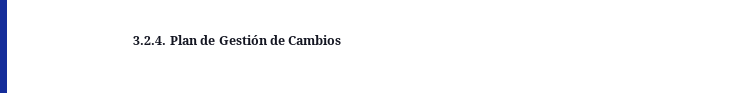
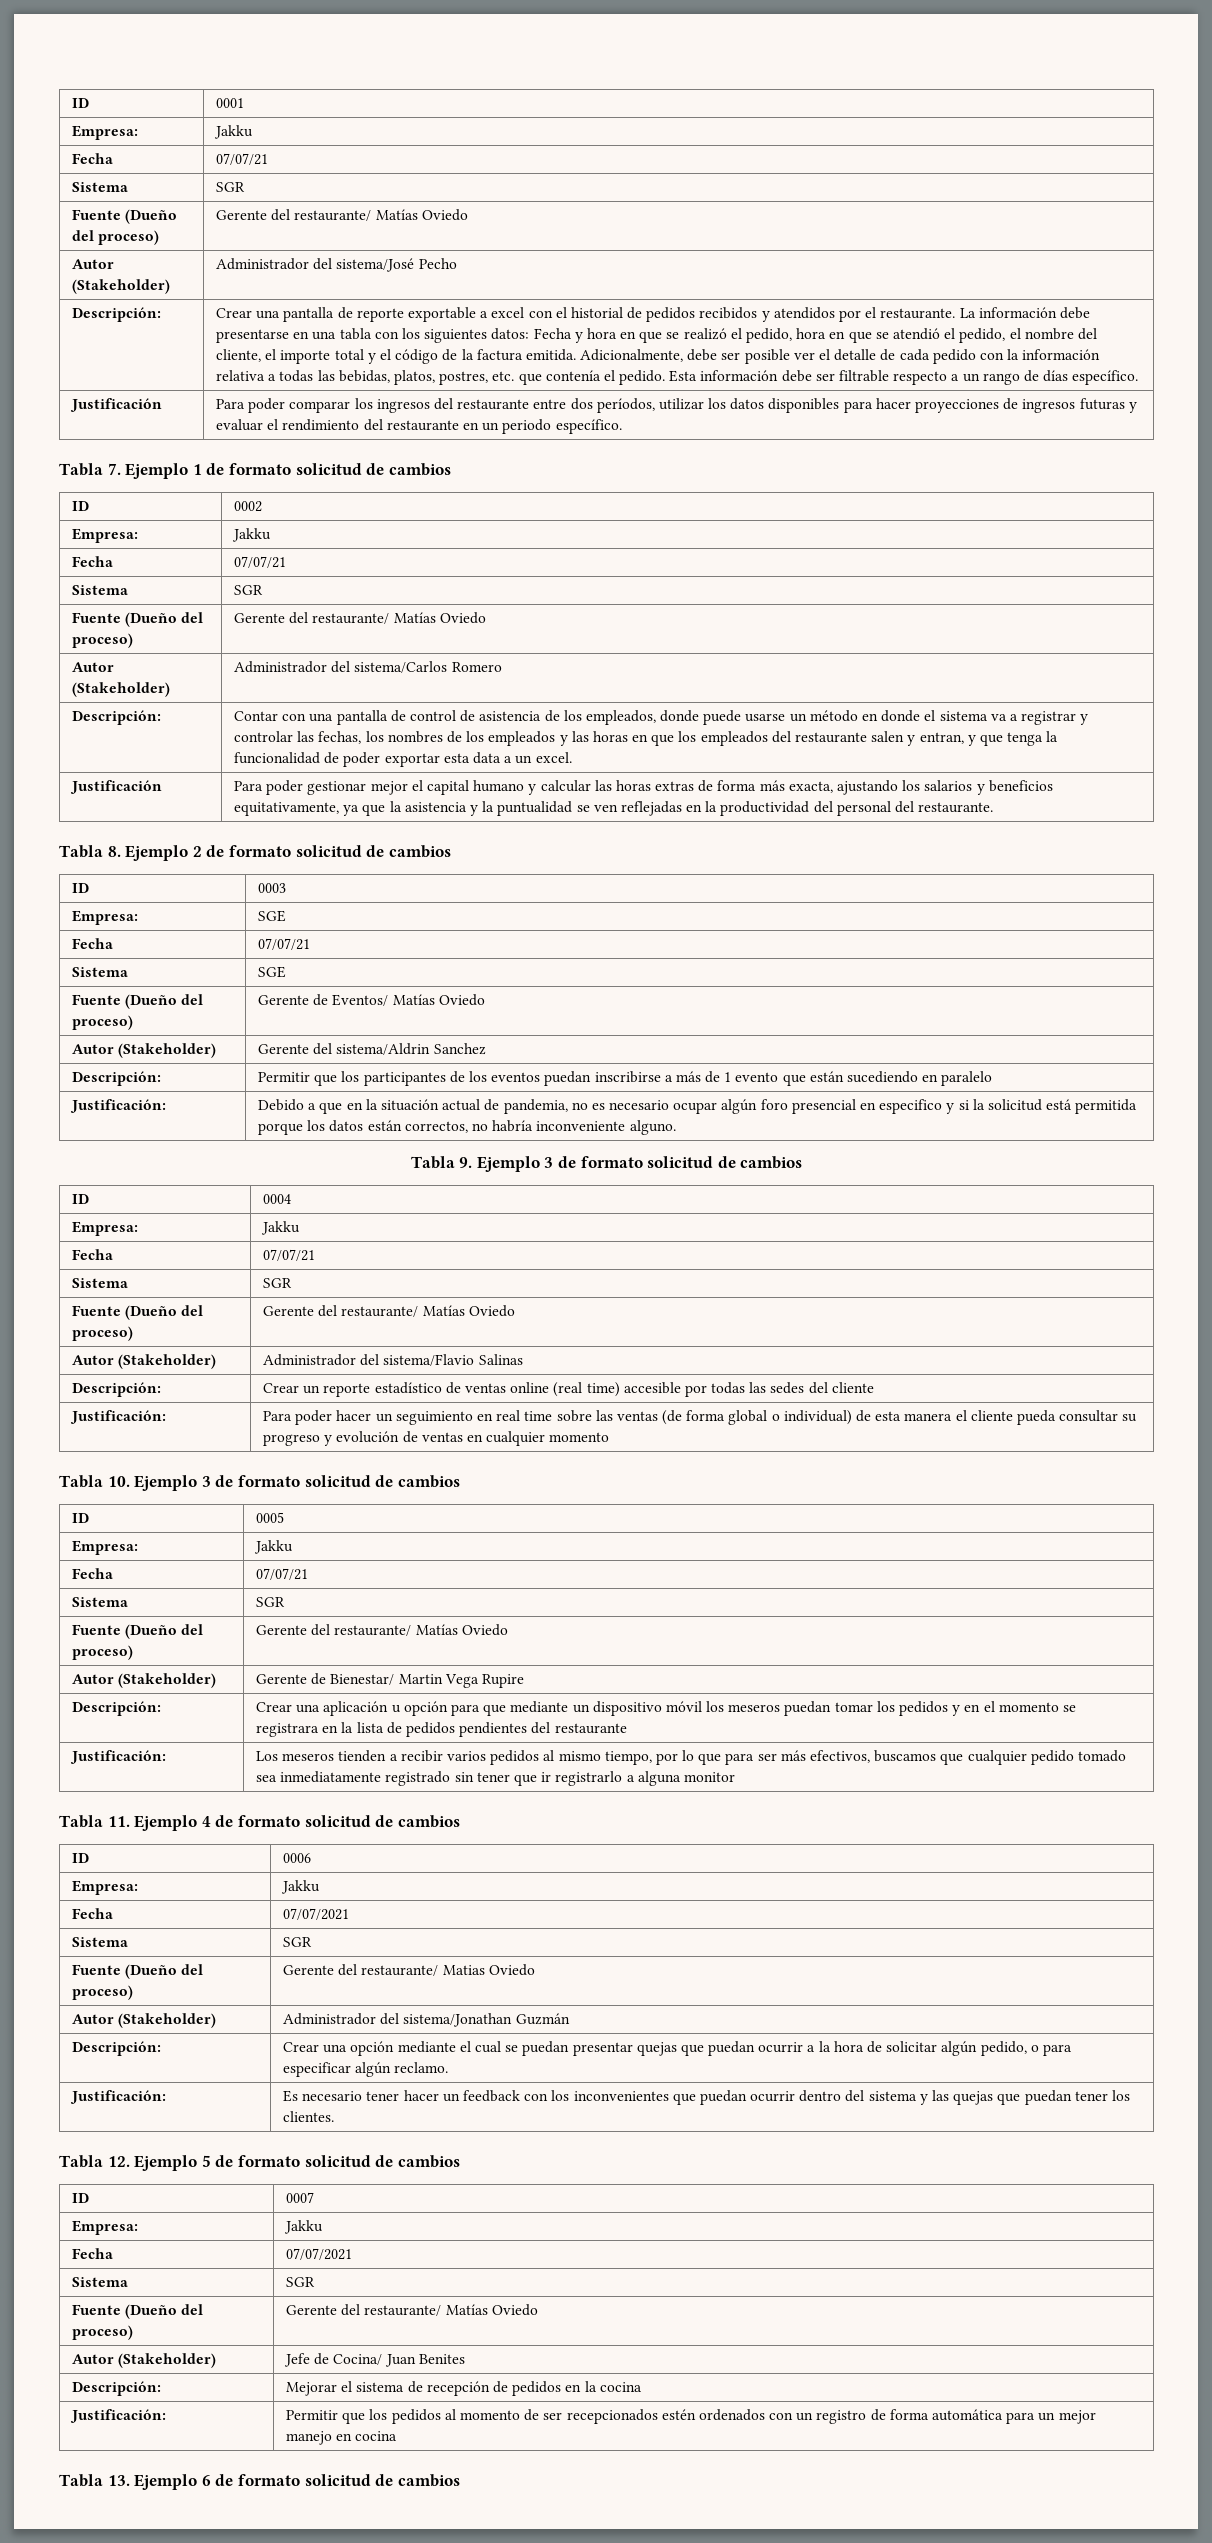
- 3.2.4. Plan de Gestión de Cambios
+ ID | 0001
+ Empresa: | Jakku
+ Fecha | 07/07/21
+ Sistema | SGR
+ Fuente (Dueño del proceso) | Gerente del restaurante/ Matías Oviedo
+ Autor (Stakeholder) | Administrador del sistema/José Pecho
+ Descripción: | Crear una pantalla de reporte exportable a excel con el historial de pedidos recibidos y atendidos por el restaurante. La información debe presentarse en una tabla con los siguientes datos: Fecha y hora en que se realizó el pedido, hora en que se atendió el pedido, el nombre del cliente, el importe total y el código de la factura emitida. Adicionalmente, debe ser posible ver el detalle de cada pedido con la información relativa a todas las bebidas, platos, postres, etc. que contenía el pedido. Esta información debe ser filtrable respecto a un rango de días específico.
+ Justificación | Para poder comparar los ingresos del restaurante entre dos períodos, utilizar los datos disponibles para hacer proyecciones de ingresos futuras y evaluar el rendimiento del restaurante en un periodo específico.
+ Tabla 7. Ejemplo 1 de formato solicitud de cambios
+ ID | 0002
+ Empresa: | Jakku
+ Fecha | 07/07/21
+ Sistema | SGR
+ Fuente (Dueño del proceso) | Gerente del restaurante/ Matías Oviedo
+ Autor (Stakeholder) | Administrador del sistema/Carlos Romero
+ Descripción: | Contar con una pantalla de control de asistencia de los empleados, donde puede usarse un método en donde el sistema va a registrar y controlar las fechas, los nombres de los empleados y las horas en que los empleados del restaurante salen y entran, y que tenga la funcionalidad de poder exportar esta data a un excel.
+ Justificación | Para poder gestionar mejor el capital humano y calcular las horas extras de forma más exacta, ajustando los salarios y beneficios equitativamente, ya que la asistencia y la puntualidad se ven reflejadas en la productividad del personal del restaurante.
+ Tabla 8. Ejemplo 2 de formato solicitud de cambios
+ ID | 0003
+ Empresa: | SGE
+ Fecha | 07/07/21
+ Sistema | SGE
+ Fuente (Dueño del proceso) | Gerente de Eventos/ Matías Oviedo
+ Autor (Stakeholder) | Gerente del sistema/Aldrin Sanchez
+ Descripción: | Permitir que los participantes de los eventos puedan inscribirse a más de 1 evento que están sucediendo en paralelo
+ Justificación: | Debido a que en la situación actual de pandemia, no es necesario ocupar algún foro presencial en especifico y si la solicitud está permitida porque los datos están correctos, no habría inconveniente alguno.
+ Tabla 9. Ejemplo 3 de formato solicitud de cambios
+ ID | 0004
+ Empresa: | Jakku
+ Fecha | 07/07/21
+ Sistema | SGR
+ Fuente (Dueño del proceso) | Gerente del restaurante/ Matías Oviedo
+ Autor (Stakeholder) | Administrador del sistema/Flavio Salinas
+ Descripción: | Crear un reporte estadístico de ventas online (real time) accesible por todas las sedes del cliente
+ Justificación: | Para poder hacer un seguimiento en real time sobre las ventas (de forma global o individual) de esta manera el cliente pueda consultar su progreso y evolución de ventas en cualquier momento
+ Tabla 10. Ejemplo 3 de formato solicitud de cambios
+ ID | 0005
+ Empresa: | Jakku
+ Fecha | 07/07/21
+ Sistema | SGR
+ Fuente (Dueño del proceso) | Gerente del restaurante/ Matías Oviedo
+ Autor (Stakeholder) | Gerente de Bienestar/ Martin Vega Rupire
+ Descripción: | Crear una aplicación u opción para que mediante un dispositivo móvil los meseros puedan tomar los pedidos y en el momento se registrara en la lista de pedidos pendientes del restaurante
+ Justificación: | Los meseros tienden a recibir varios pedidos al mismo tiempo, por lo que para ser más efectivos, buscamos que cualquier pedido tomado sea inmediatamente registrado sin tener que ir registrarlo a alguna monitor
+ Tabla 11. Ejemplo 4 de formato solicitud de cambios
+ ID | 0006
+ Empresa: | Jakku
+ Fecha | 07/07/2021
+ Sistema | SGR
+ Fuente (Dueño del proceso) | Gerente del restaurante/ Matias Oviedo
+ Autor (Stakeholder) | Administrador del sistema/Jonathan Guzmán
+ Descripción: | Crear una opción mediante el cual se puedan presentar quejas que puedan ocurrir a la hora de solicitar algún pedido, o para especificar algún reclamo.
+ Justificación: | Es necesario tener hacer un feedback con los inconvenientes que puedan ocurrir dentro del sistema y las quejas que puedan tener los clientes.
+ Tabla 12. Ejemplo 5 de formato solicitud de cambios
+ ID | 0007
+ Empresa: | Jakku
+ Fecha | 07/07/2021
+ Sistema | SGR
+ Fuente (Dueño del proceso) | Gerente del restaurante/ Matías Oviedo
+ Autor (Stakeholder) | Jefe de Cocina/ Juan Benites
+ Descripción: | Mejorar el sistema de recepción de pedidos en la cocina
+ Justificación: | Permitir que los pedidos al momento de ser recepcionados estén ordenados con un registro de forma automática para un mejor manejo en cocina
+ Tabla 13. Ejemplo 6 de formato solicitud de cambios

